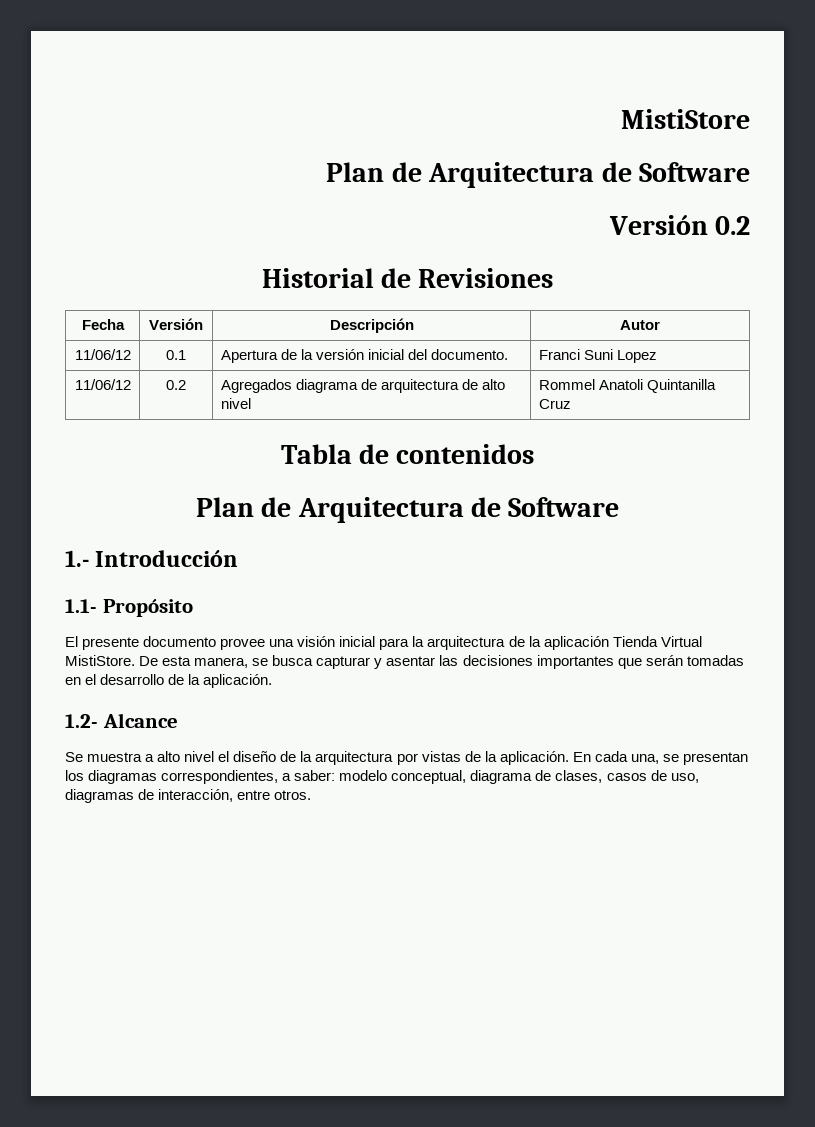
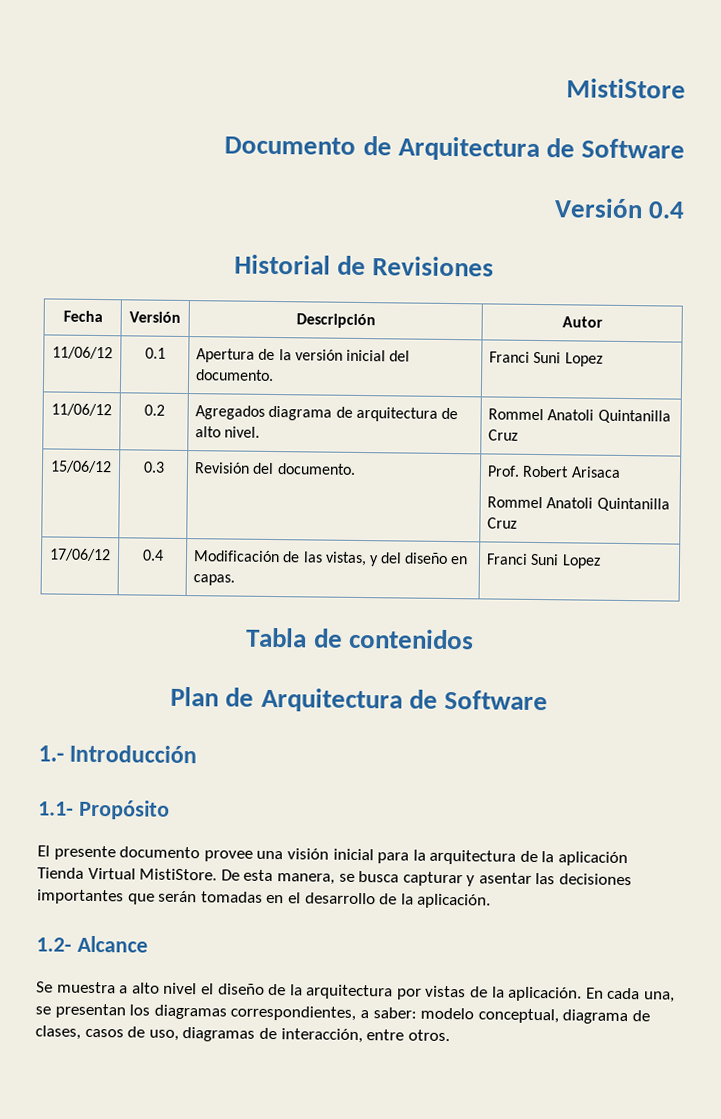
  MistiStore
- Plan de Arquitectura de Software
+ Documento de Arquitectura de Software
- Versión 0.2
+ Versión 0.4
- 11/06/12 | 0.2 | Agregados diagrama de arquitectura de alto nivel | Rommel Anatoli Quintanilla Cruz
+ 11/06/12 | 0.2 | Agregados diagrama de arquitectura de alto nivel. | Rommel Anatoli Quintanilla Cruz
+ 15/06/12 | 0.3 | Revisión del documento. | Prof. Robert Arisaca
+ Rommel Anatoli Quintanilla Cruz
+ 17/06/12 | 0.4 | Modificación de las vistas, y del diseño en capas. | Franci Suni Lopez

